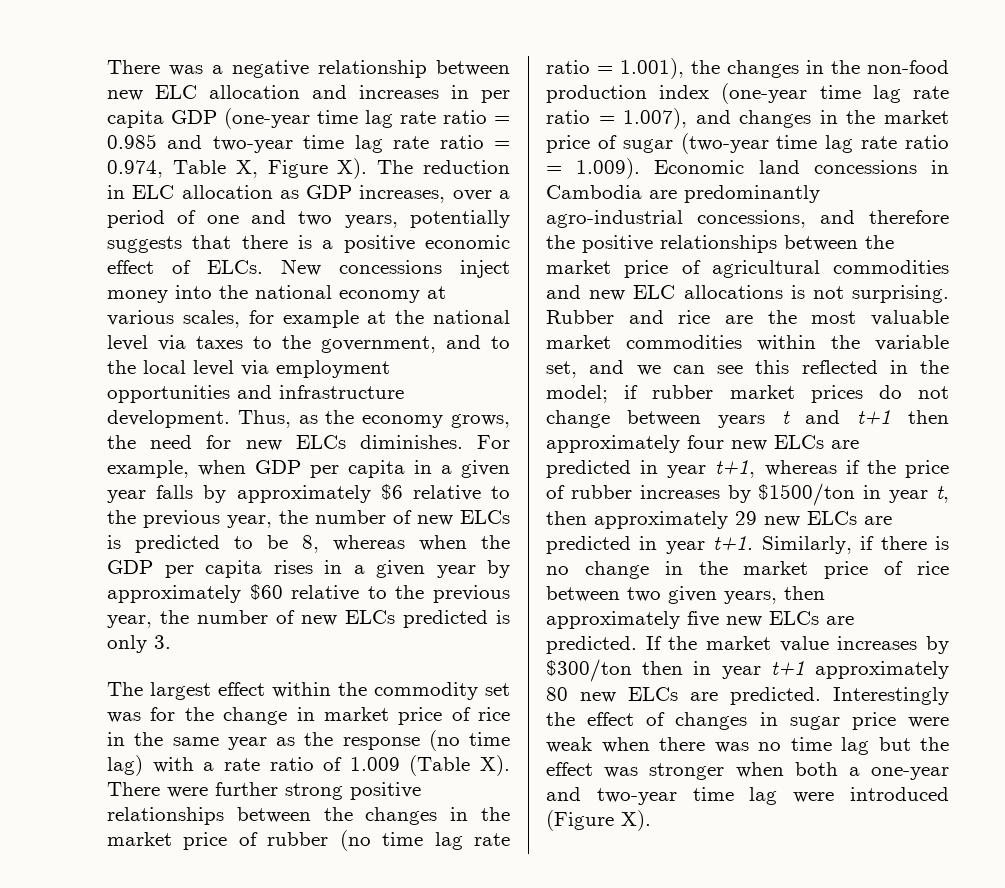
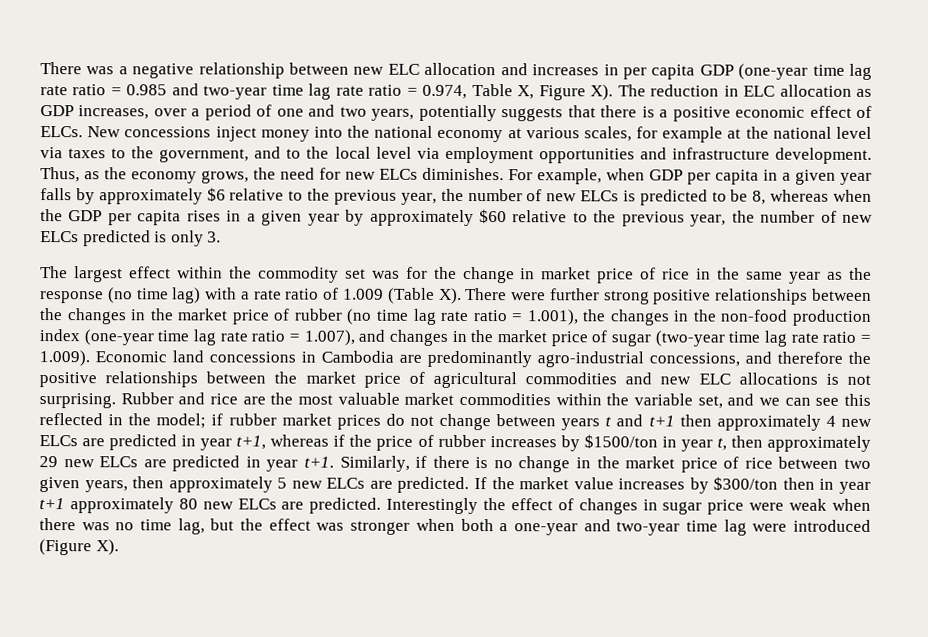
- if rubber market prices do not change between years t and t+1 then approximately four new ELCs are predicted in year t+1, whereas if the price of rubber increases by $1500/ton in year t, then approximately 29 new ELCs are predicted in year t+1.
+ if rubber market prices do not change between years t and t+1 then approximately 4 new ELCs are predicted in year t+1, whereas if the price of rubber increases by $1500/ton in year t, then approximately 29 new ELCs are predicted in year t+1.
- Similarly, if there is no change in the market price of rice between two given years, then approximately five new ELCs are predicted.
+ Similarly, if there is no change in the market price of rice between two given years, then approximately 5 new ELCs are predicted.
- Interestingly the effect of changes in sugar price were weak when there was no time lag but the effect was stronger when both a one-year and two-year time lag were introduced (Figure X).
+ Interestingly the effect of changes in sugar price were weak when there was no time lag, but the effect was stronger when both a one-year and two-year time lag were introduced (Figure X).

